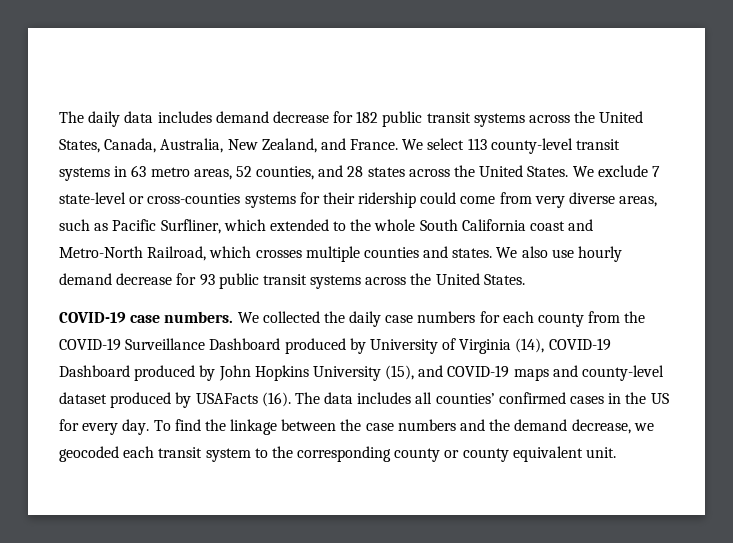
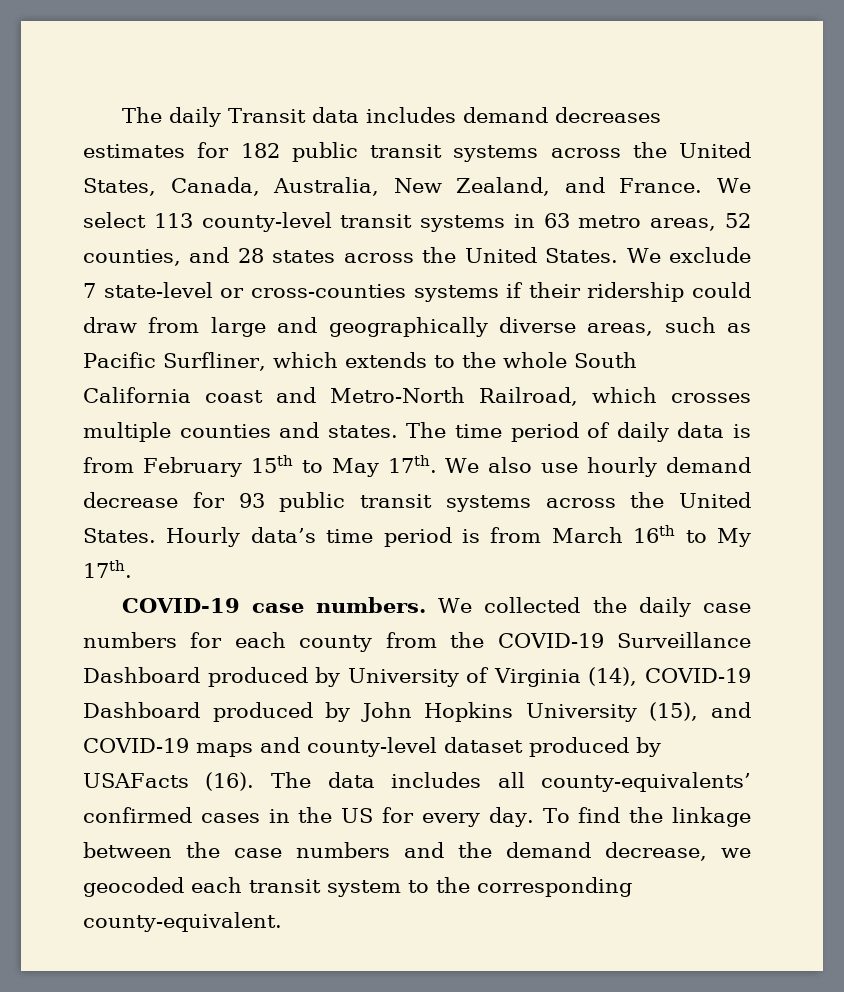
- The daily data includes demand decrease for 182 public transit systems across the United States, Canada, Australia, New Zealand, and France.
+ The daily Transit data includes demand decreases estimates for 182 public transit systems across the United States, Canada, Australia, New Zealand, and France.
- We exclude 7 state-level or cross-counties systems for their ridership could come from very diverse areas, such as Pacific Surfliner, which extended to the whole South California coast and Metro-North Railroad, which crosses multiple counties and states.
+ We exclude 7 state-level or cross-counties systems if their ridership could draw from large and geographically diverse areas, such as Pacific Surfliner, which extends to the whole South California coast and Metro-North Railroad, which crosses multiple counties and states.
+ The time period of daily data is from February 15th to May 17th.
+ Hourly data’s time period is from March 16th to My 17th.
- The data includes all counties’ confirmed cases in the US for every day.
+ The data includes all county-equivalents’ confirmed cases in the US for every day.
- To find the linkage between the case numbers and the demand decrease, we geocoded each transit system to the corresponding county or county equivalent unit.
+ To find the linkage between the case numbers and the demand decrease, we geocoded each transit system to the corresponding county-equivalent.

